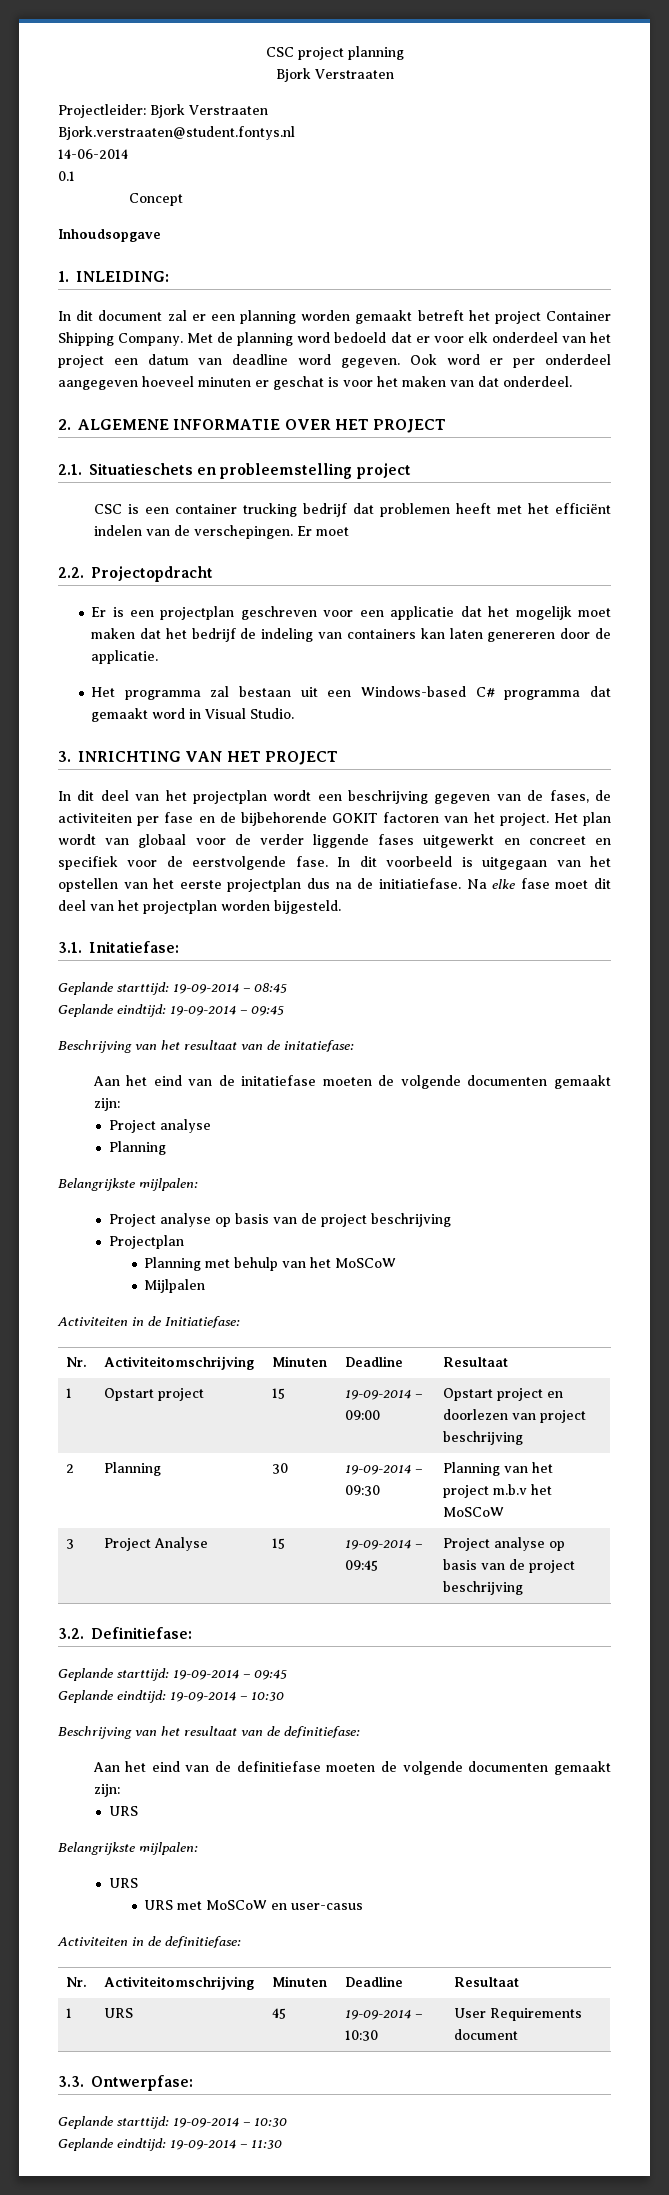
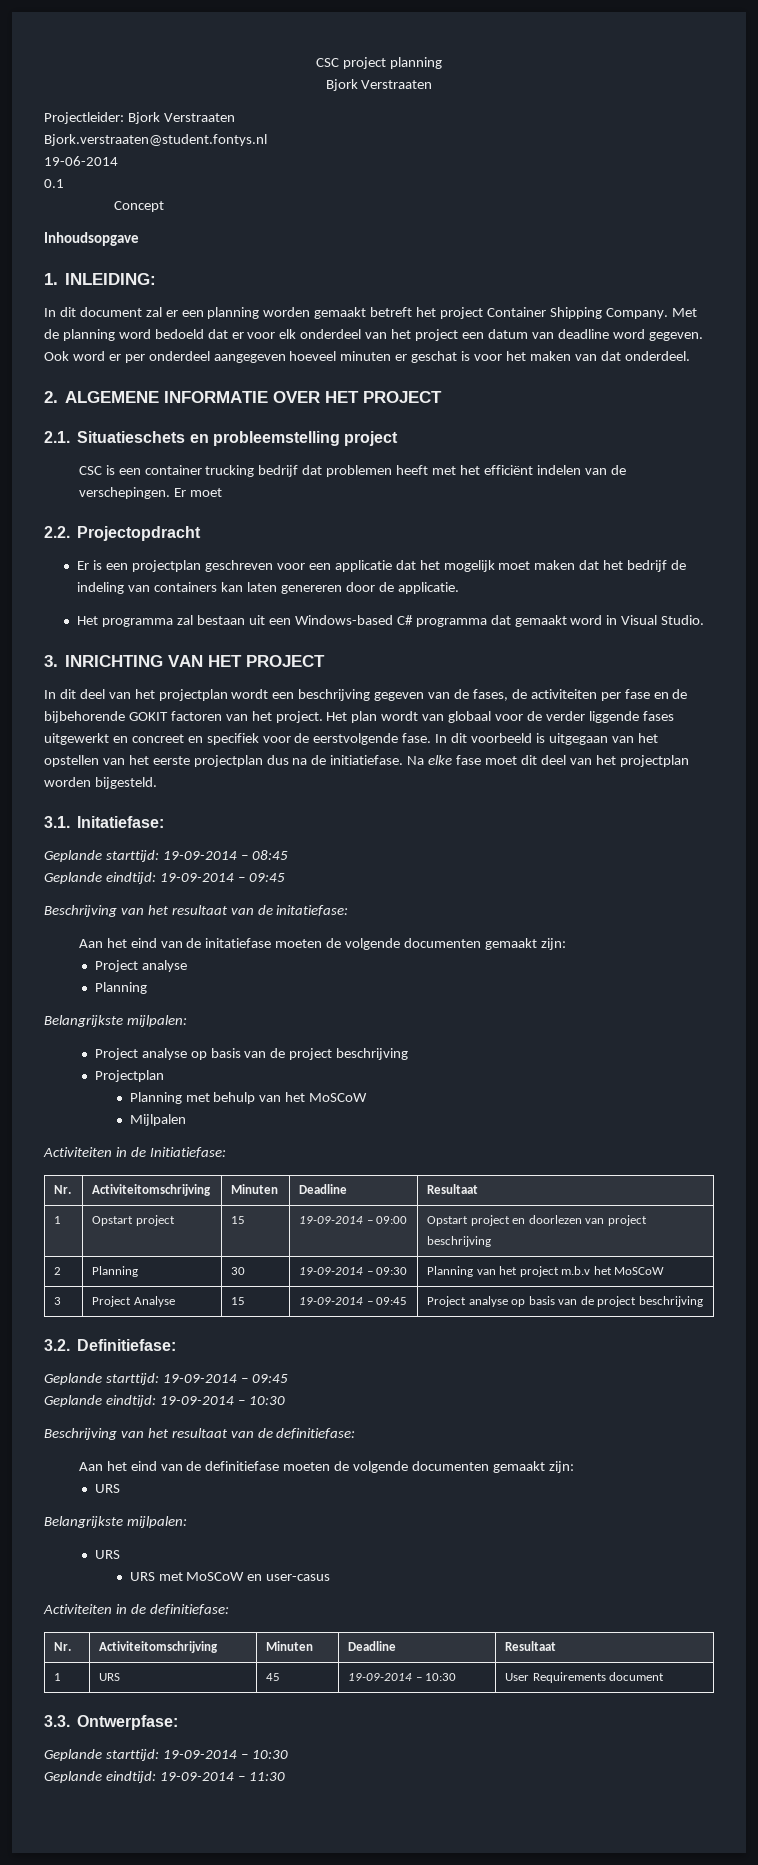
- 14-06-2014
+ 19-06-2014

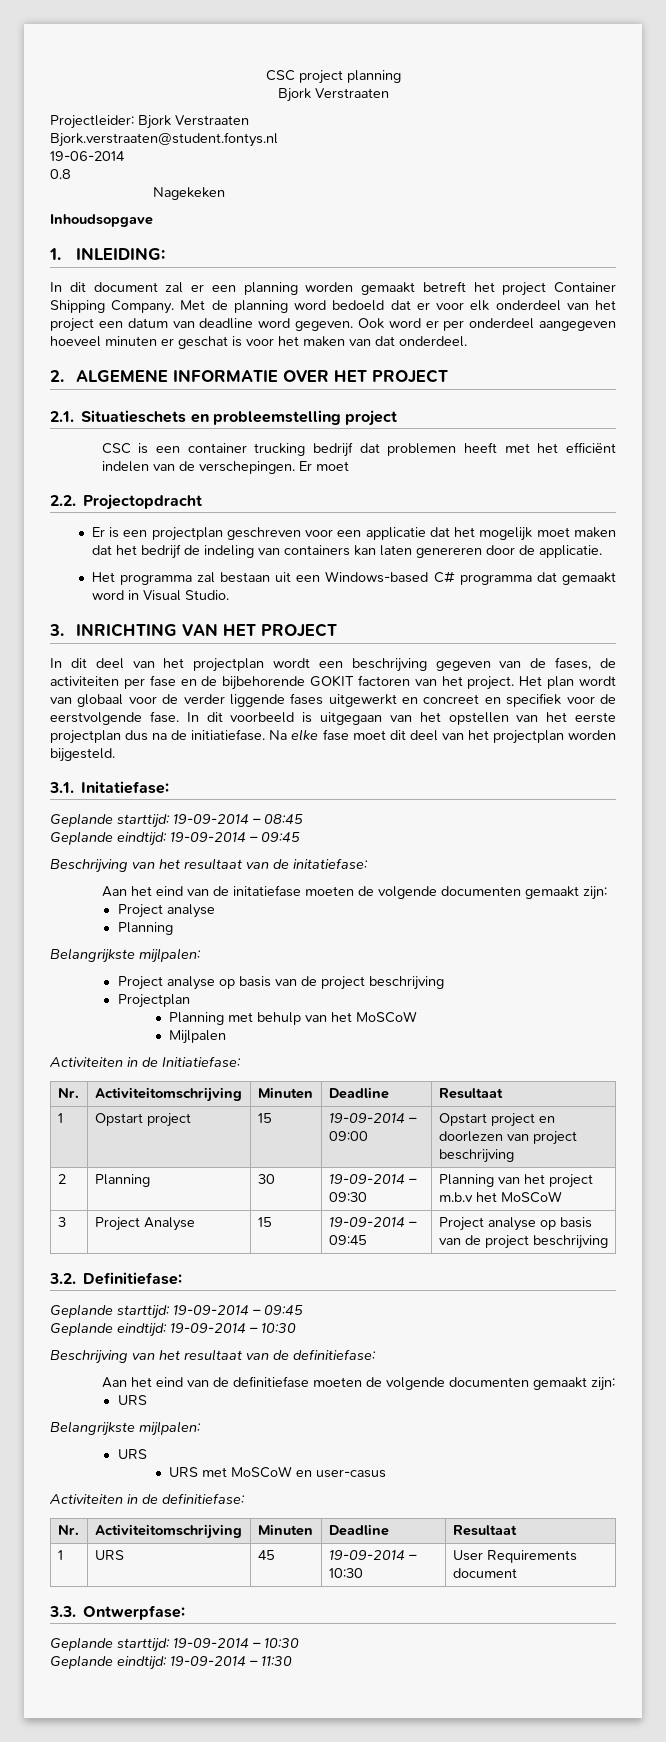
- 0.1
- Concept
+ 0.8
+ Nagekeken

